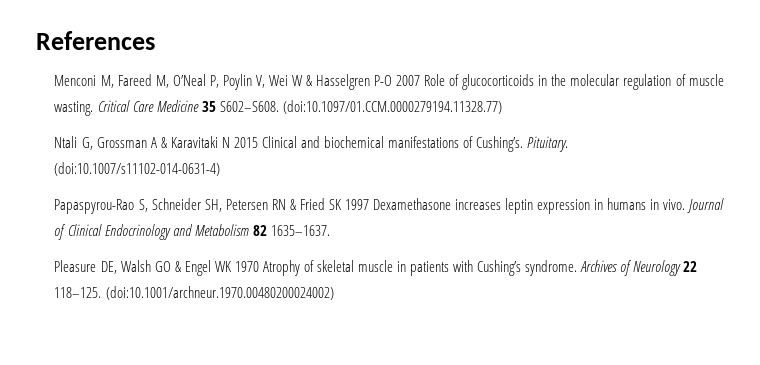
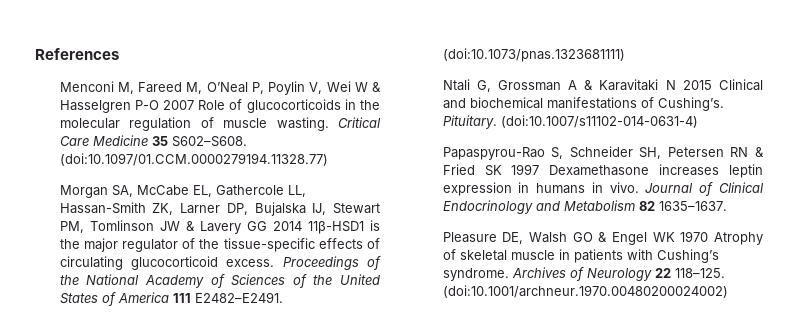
+ Morgan SA, McCabe EL, Gathercole LL, Hassan-Smith ZK, Larner DP, Bujalska IJ, Stewart PM, Tomlinson JW & Lavery GG 2014 11β-HSD1 is the major regulator of the tissue-specific effects of circulating glucocorticoid excess. Proceedings of the National Academy of Sciences of the United States of America 111 E2482–E2491. (doi:10.1073/pnas.1323681111)

